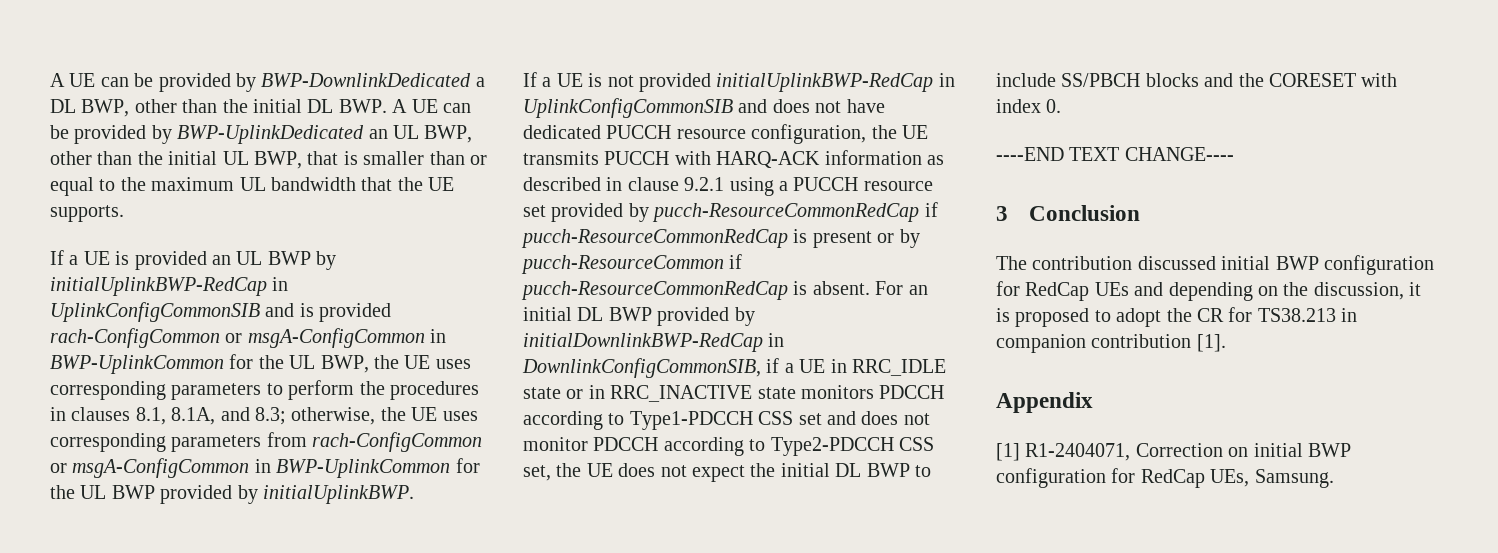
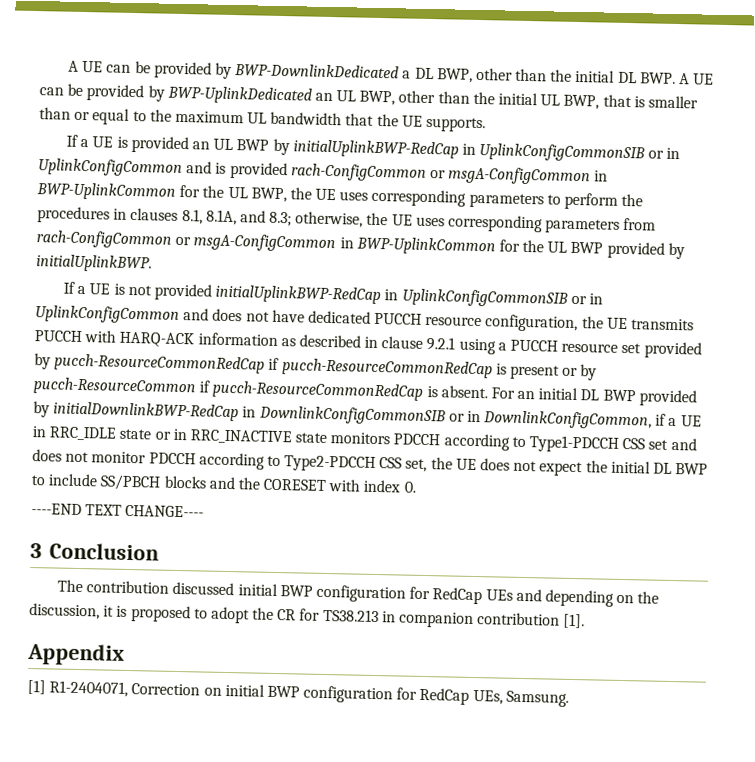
- If a UE is provided an UL BWP by initialUplinkBWP-RedCap in UplinkConfigCommonSIB and is provided rach-ConfigCommon or msgA-ConfigCommon in BWP-UplinkCommon for the UL BWP, the UE uses corresponding parameters to perform the procedures in clauses 8.1, 8.1A, and 8.3; otherwise, the UE uses corresponding parameters from rach-ConfigCommon or msgA-ConfigCommon in BWP-UplinkCommon for the UL BWP provided by initialUplinkBWP.
+ If a UE is provided an UL BWP by initialUplinkBWP-RedCap in UplinkConfigCommonSIB or in UplinkConfigCommon and is provided rach-ConfigCommon or msgA-ConfigCommon in BWP-UplinkCommon for the UL BWP, the UE uses corresponding parameters to perform the procedures in clauses 8.1, 8.1A, and 8.3; otherwise, the UE uses corresponding parameters from rach-ConfigCommon or msgA-ConfigCommon in BWP-UplinkCommon for the UL BWP provided by initialUplinkBWP.
- If a UE is not provided initialUplinkBWP-RedCap in UplinkConfigCommonSIB and does not have dedicated PUCCH resource configuration, the UE transmits PUCCH with HARQ-ACK information as described in clause 9.2.1 using a PUCCH resource set provided by pucch-ResourceCommonRedCap if pucch-ResourceCommonRedCap is present or by pucch-ResourceCommon if pucch-ResourceCommonRedCap is absent.
+ If a UE is not provided initialUplinkBWP-RedCap in UplinkConfigCommonSIB or in UplinkConfigCommon and does not have dedicated PUCCH resource configuration, the UE transmits PUCCH with HARQ-ACK information as described in clause 9.2.1 using a PUCCH resource set provided by pucch-ResourceCommonRedCap if pucch-ResourceCommonRedCap is present or by pucch-ResourceCommon if pucch-ResourceCommonRedCap is absent.
- For an initial DL BWP provided by initialDownlinkBWP-RedCap in DownlinkConfigCommonSIB, if a UE in RRC_IDLE state or in RRC_INACTIVE state monitors PDCCH according to Type1-PDCCH CSS set and does not monitor PDCCH according to Type2-PDCCH CSS set, the UE does not expect the initial DL BWP to include SS/PBCH blocks and the CORESET with index 0.
+ For an initial DL BWP provided by initialDownlinkBWP-RedCap in DownlinkConfigCommonSIB or in DownlinkConfigCommon, if a UE in RRC_IDLE state or in RRC_INACTIVE state monitors PDCCH according to Type1-PDCCH CSS set and does not monitor PDCCH according to Type2-PDCCH CSS set, the UE does not expect the initial DL BWP to include SS/PBCH blocks and the CORESET with index 0.

